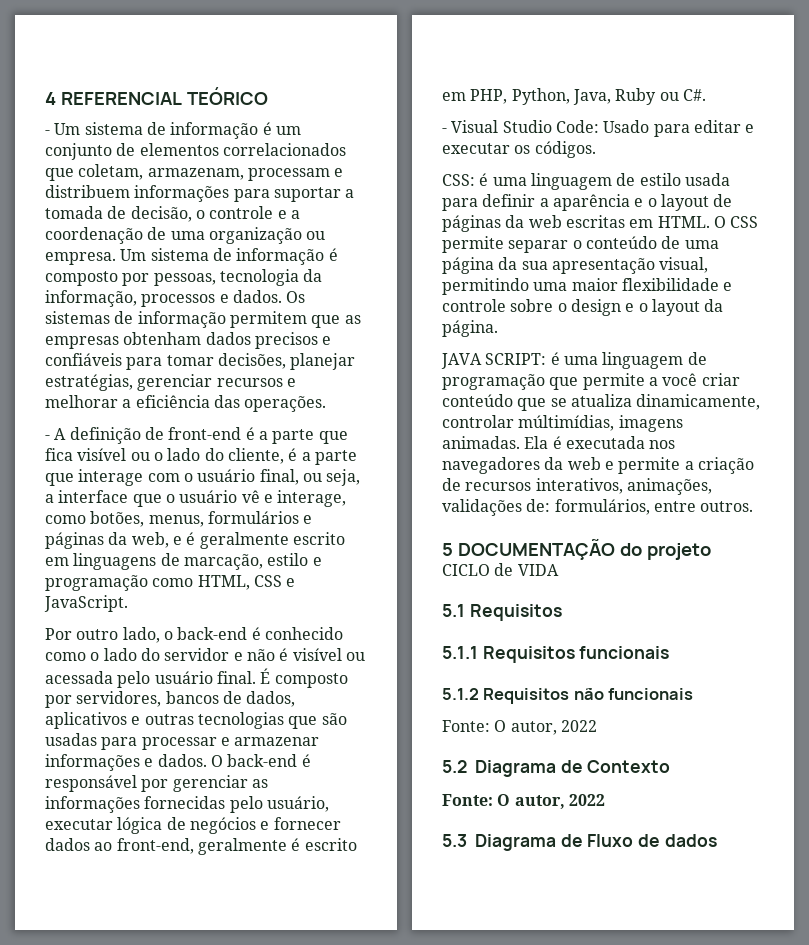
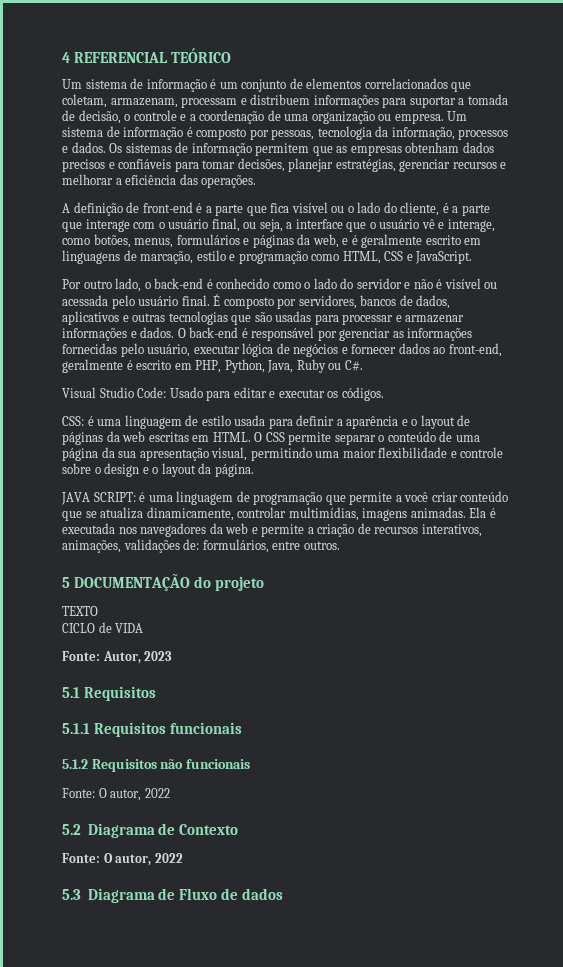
- - Um sistema de informação é um conjunto de elementos correlacionados que coletam, armazenam, processam e distribuem informações para suportar a tomada de decisão, o controle e a coordenação de uma organização ou empresa.
+ Um sistema de informação é um conjunto de elementos correlacionados que coletam, armazenam, processam e distribuem informações para suportar a tomada de decisão, o controle e a coordenação de uma organização ou empresa.
- - A definição de front-end é a parte que fica visível ou o lado do cliente, é a parte que interage com o usuário final, ou seja, a interface que o usuário vê e interage, como botões, menus, formulários e páginas da web, e é geralmente escrito em linguagens de marcação, estilo e programação como HTML, CSS e JavaScript.
+ A definição de front-end é a parte que fica visível ou o lado do cliente, é a parte que interage com o usuário final, ou seja, a interface que o usuário vê e interage, como botões, menus, formulários e páginas da web, e é geralmente escrito em linguagens de marcação, estilo e programação como HTML, CSS e JavaScript.
- - Visual Studio Code: Usado para editar e executar os códigos.
+ Visual Studio Code: Usado para editar e executar os códigos.
- JAVA SCRIPT: é uma linguagem de programação que permite a você criar conteúdo que se atualiza dinamicamente, controlar múltimídias, imagens animadas.
+ JAVA SCRIPT: é uma linguagem de programação que permite a você criar conteúdo que se atualiza dinamicamente, controlar multimídias, imagens animadas.
+ TEXTO
+ Fonte: Autor, 2023

